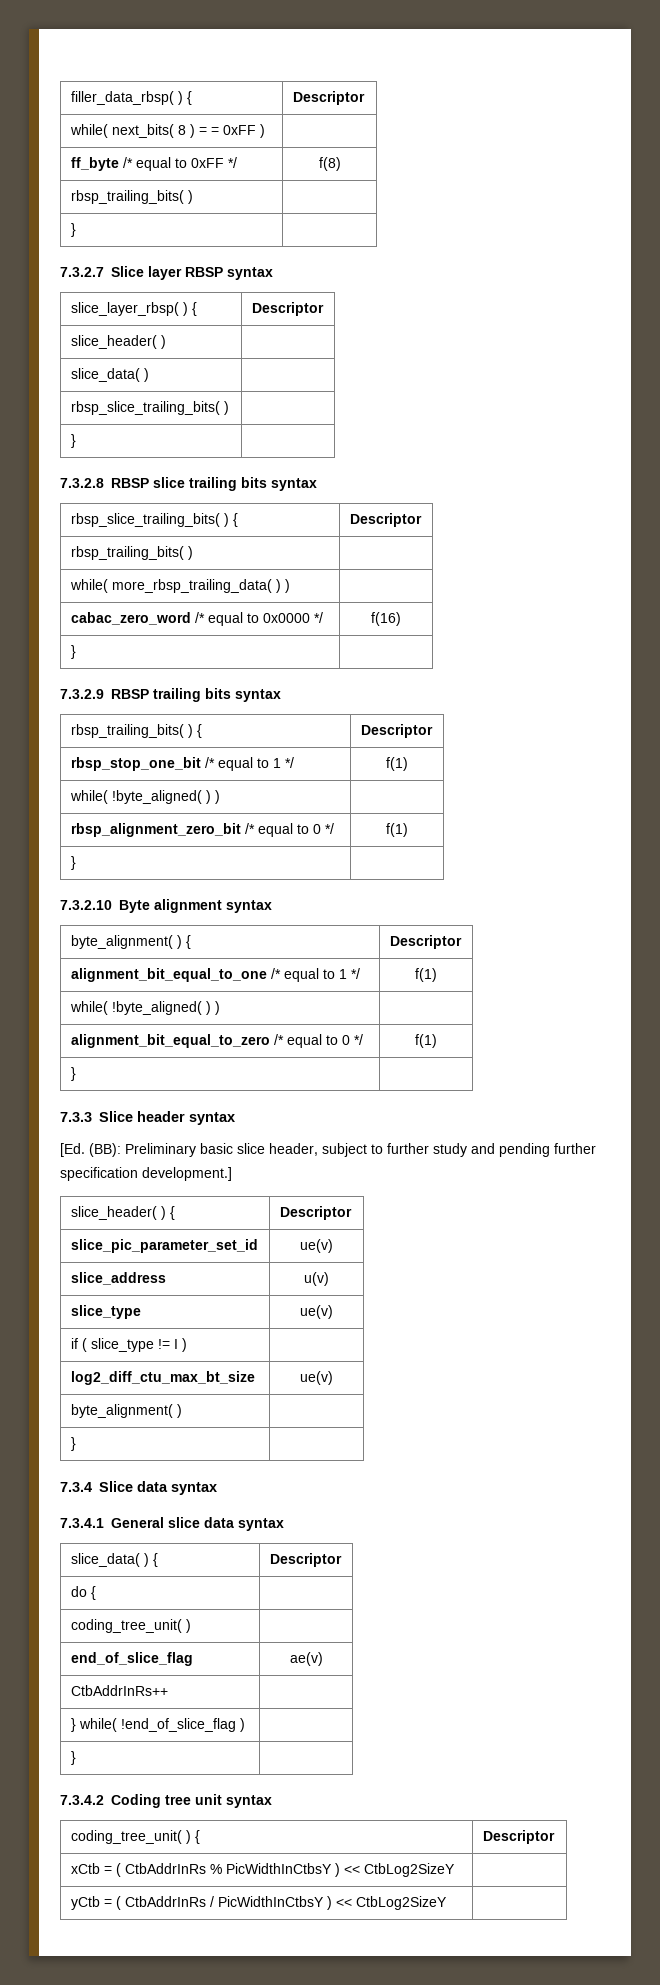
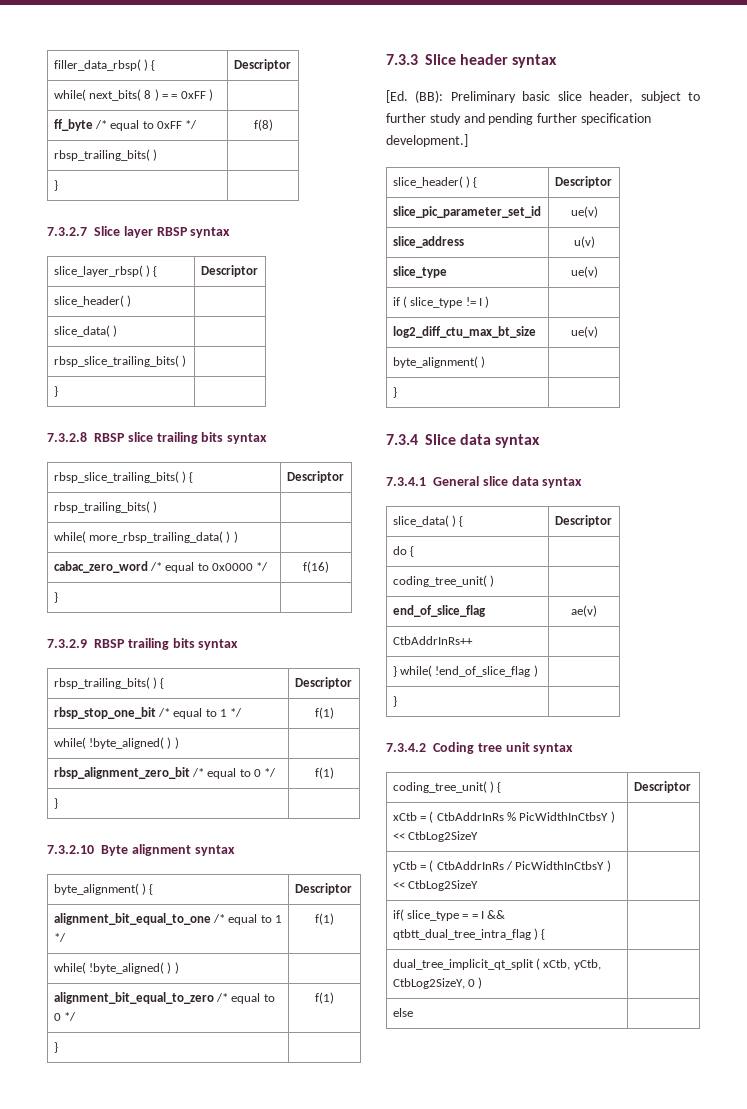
+ if( slice_type = = I && qtbtt_dual_tree_intra_flag ) { |
+ dual_tree_implicit_qt_split ( xCtb, yCtb, CtbLog2SizeY, 0 ) |
+ else |

